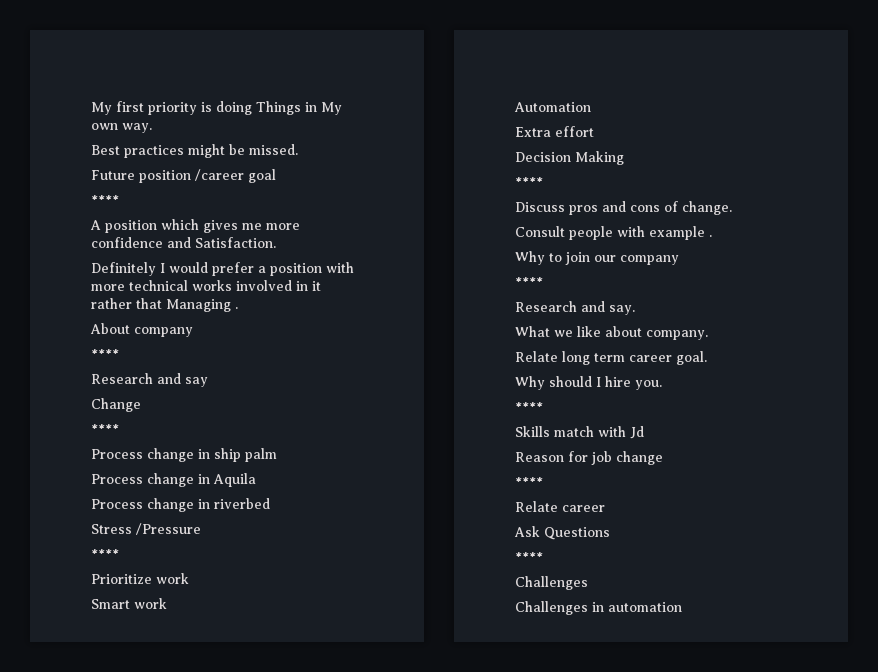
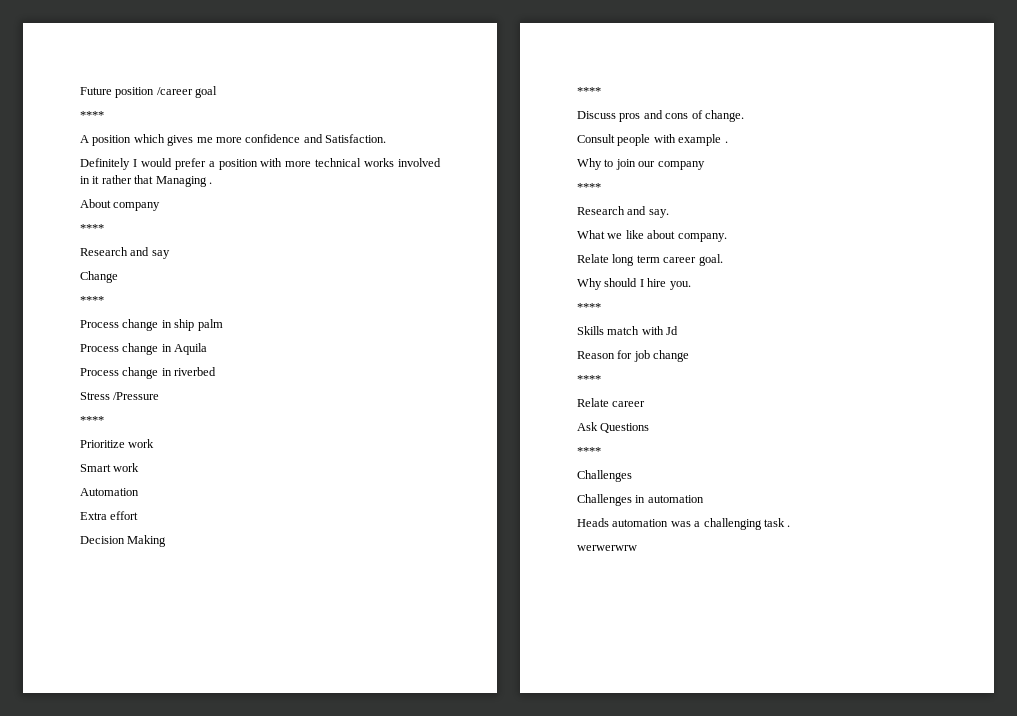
- My first priority is doing Things in My own way.
- Best practices might be missed.
+ Heads automation was a challenging task .
+ werwerwrw

